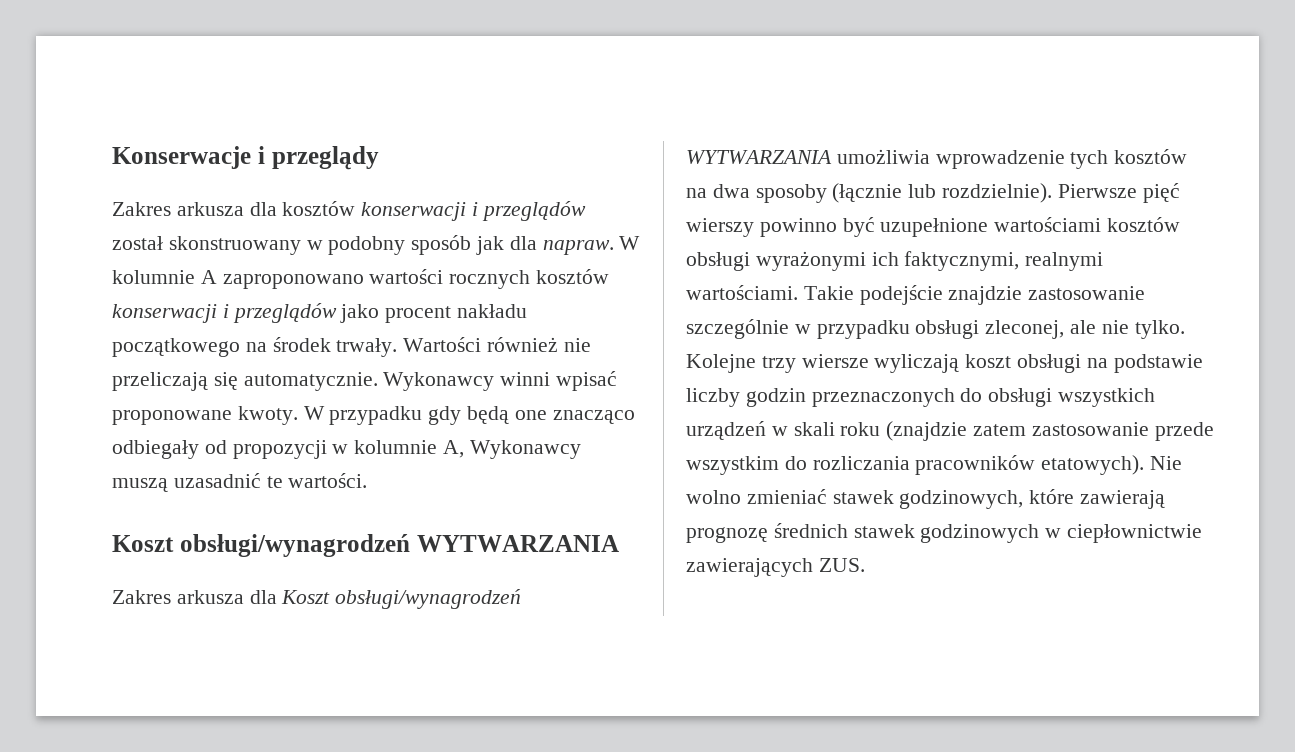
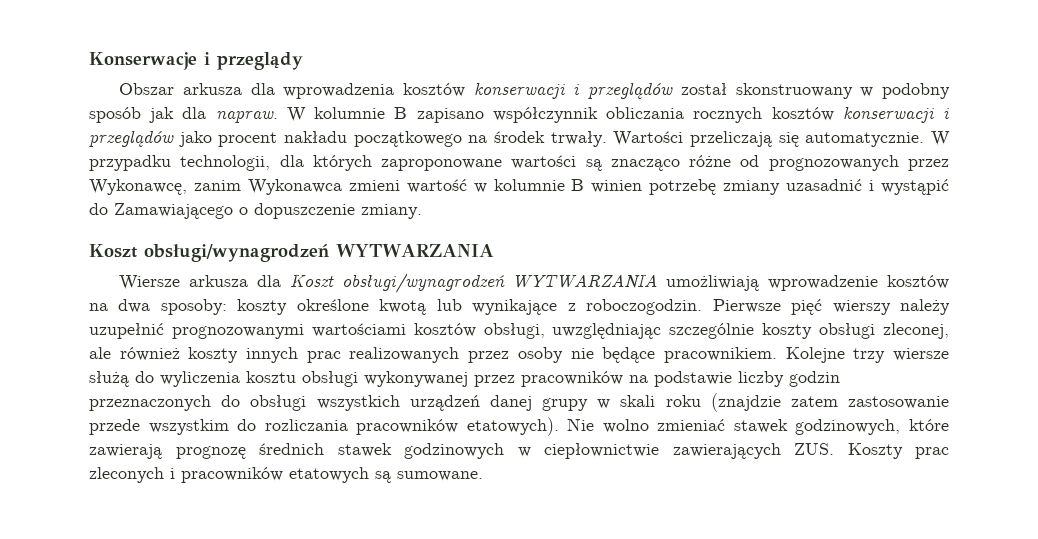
- Zakres arkusza dla kosztów konserwacji i przeglądów został skonstruowany w podobny sposób jak dla napraw.
+ Obszar arkusza dla wprowadzenia kosztów konserwacji i przeglądów został skonstruowany w podobny sposób jak dla napraw.
- W kolumnie A zaproponowano wartości rocznych kosztów konserwacji i przeglądów jako procent nakładu początkowego na środek trwały.
+ W kolumnie B zapisano współczynnik obliczania rocznych kosztów konserwacji i przeglądów jako procent nakładu początkowego na środek trwały.
- Wartości również nie przeliczają się automatycznie.
+ Wartości przeliczają się automatycznie.
- Wykonawcy winni wpisać proponowane kwoty. W przypadku gdy będą one znacząco odbiegały od propozycji w kolumnie A, Wykonawcy muszą uzasadnić te wartości.
+ W przypadku technologii, dla których zaproponowane wartości są znacząco różne od prognozowanych przez Wykonawcę, zanim Wykonawca zmieni wartość w kolumnie B winien potrzebę zmiany uzasadnić i wystąpić do Zamawiającego o dopuszczenie zmiany.
- Zakres arkusza dla Koszt obsługi/wynagrodzeń WYTWARZANIA umożliwia wprowadzenie tych kosztów na dwa sposoby (łącznie lub rozdzielnie). Pierwsze pięć wierszy powinno być uzupełnione wartościami kosztów obsługi wyrażonymi ich faktycznymi, realnymi wartościami. Takie podejście znajdzie zastosowanie szczególnie w przypadku obsługi zleconej, ale nie tylko. Kolejne trzy wiersze wyliczają koszt obsługi na podstawie liczby godzin przeznaczonych do obsługi wszystkich urządzeń w skali roku (znajdzie zatem zastosowanie przede wszystkim do rozliczania pracowników etatowych).
+ Wiersze arkusza dla Koszt obsługi/wynagrodzeń WYTWARZANIA umożliwiają wprowadzenie kosztów na dwa sposoby: koszty określone kwotą lub wynikające z roboczogodzin. Pierwsze pięć wierszy należy uzupełnić prognozowanymi wartościami kosztów obsługi, uwzględniając szczególnie koszty obsługi zleconej, ale również koszty innych prac realizowanych przez osoby nie będące pracownikiem. Kolejne trzy wiersze służą do wyliczenia kosztu obsługi wykonywanej przez pracowników na podstawie liczby godzin przeznaczonych do obsługi wszystkich urządzeń danej grupy w skali roku (znajdzie zatem zastosowanie przede wszystkim do rozliczania pracowników etatowych).
- Nie wolno zmieniać stawek godzinowych, które zawierają prognozę średnich stawek godzinowych w ciepłownictwie zawierających ZUS.
+ Nie wolno zmieniać stawek godzinowych, które zawierają prognozę średnich stawek godzinowych w ciepłownictwie zawierających ZUS. Koszty prac zleconych i pracowników etatowych są sumowane.

